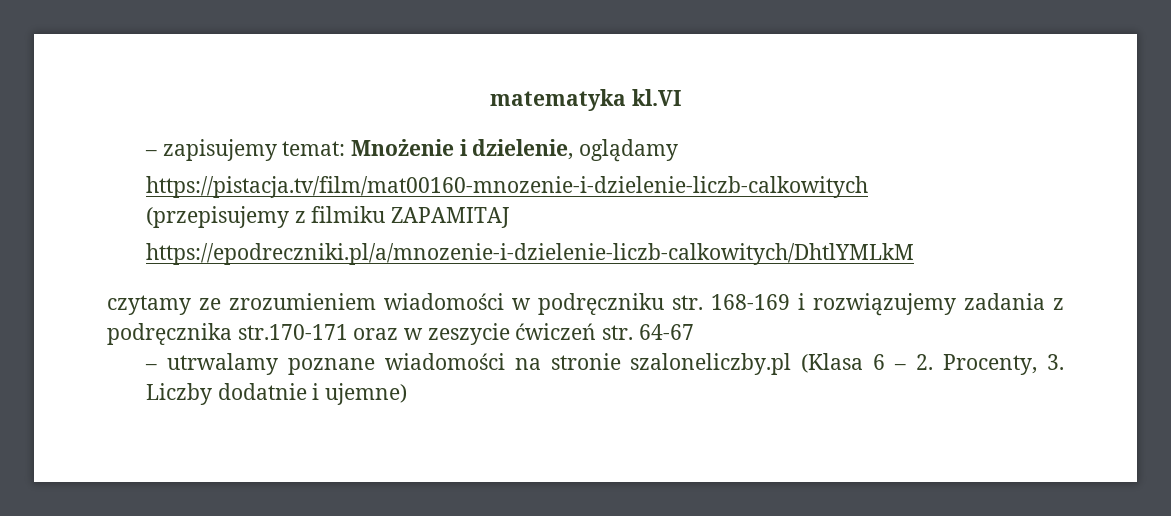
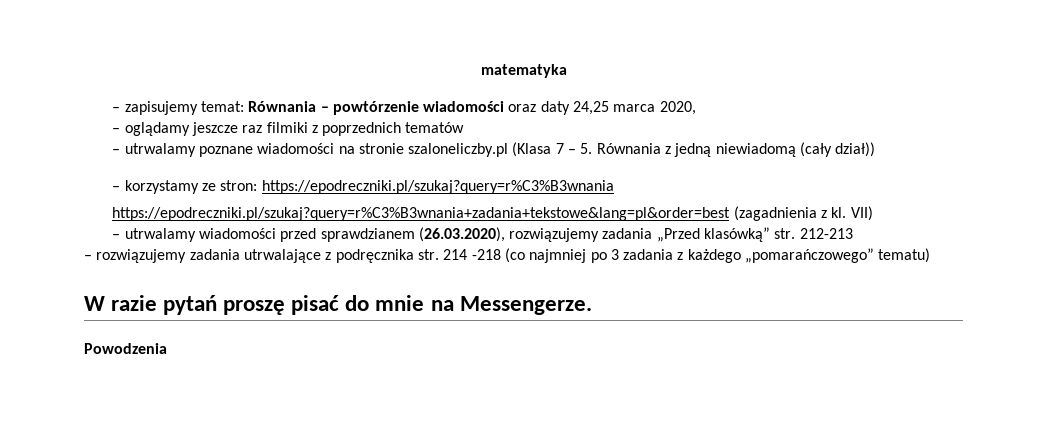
- matematyka kl.VI
+ matematyka
- – zapisujemy temat: Mnożenie i dzielenie, oglądamy
- https://pistacja.tv/film/mat00160-mnozenie-i-dzielenie-liczb-calkowitych
- (przepisujemy z filmiku ZAPAMITAJ
- https://epodreczniki.pl/a/mnozenie-i-dzielenie-liczb-calkowitych/DhtlYMLkM
- czytamy ze zrozumieniem wiadomości w podręczniku str. 168-169 i rozwiązujemy zadania z podręcznika str.170-171 oraz w zeszycie ćwiczeń str. 64-67
+ – zapisujemy temat: Równania – powtórzenie wiadomości oraz daty 24,25 marca 2020,
+ – oglądamy jeszcze raz filmiki z poprzednich tematów
- – utrwalamy poznane wiadomości na stronie szaloneliczby.pl (Klasa 6 – 2. Procenty, 3. Liczby dodatnie i ujemne)
+ – utrwalamy poznane wiadomości na stronie szaloneliczby.pl (Klasa 7 – 5. Równania z jedną niewiadomą (cały dział))
+ – korzystamy ze stron: https://epodreczniki.pl/szukaj?query=r%C3%B3wnania
+ https://epodreczniki.pl/szukaj?query=r%C3%B3wnania+zadania+tekstowe&lang=pl&order=best (zagadnienia z kl. VII)
+ – utrwalamy wiadomości przed sprawdzianem (26.03.2020), rozwiązujemy zadania „Przed klasówką” str. 212-213
+ – rozwiązujemy zadania utrwalające z podręcznika str. 214 -218 (co najmniej po 3 zadania z każdego „pomarańczowego” tematu)
+ W razie pytań proszę pisać do mnie na Messengerze.
+ Powodzenia

